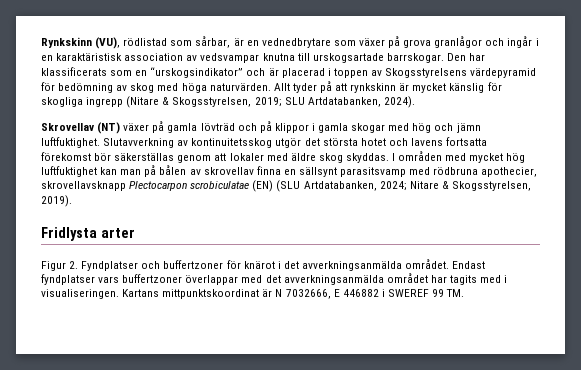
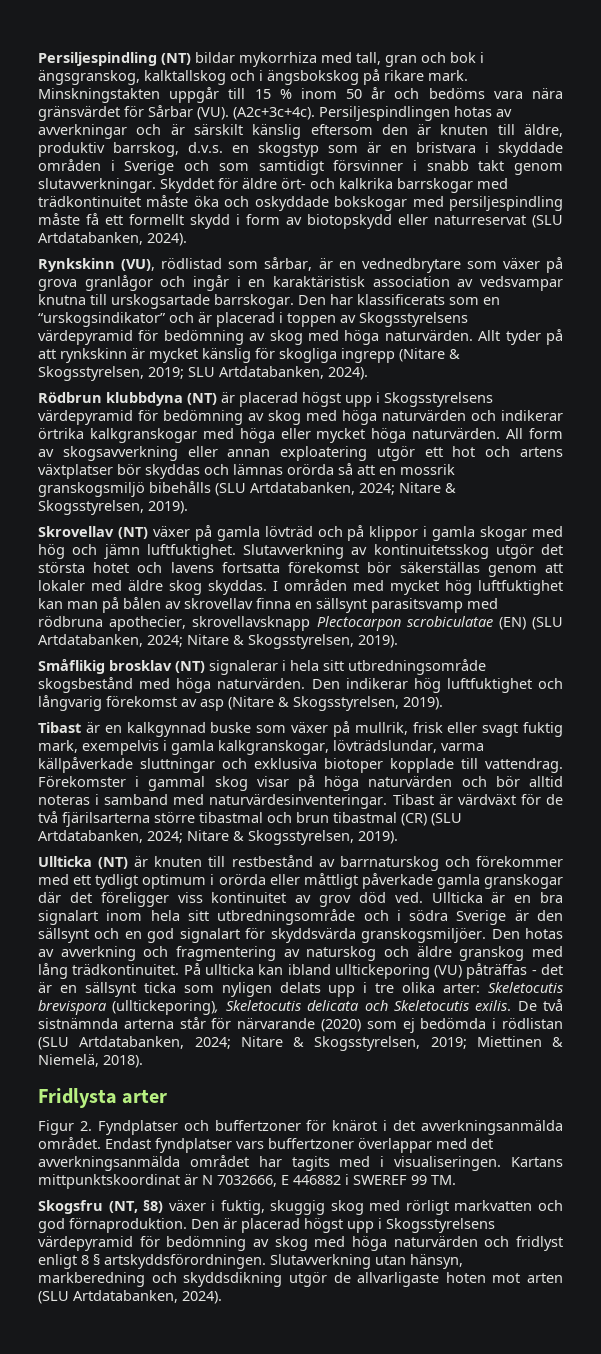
+ Persiljespindling (NT) bildar mykorrhiza med tall, gran och bok i ängsgranskog, kalktallskog och i ängsbokskog på rikare mark. Minskningstakten uppgår till 15 % inom 50 år och bedöms vara nära gränsvärdet för Sårbar (VU). (A2c+3c+4c). Persiljespindlingen hotas av avverkningar och är särskilt känslig eftersom den är knuten till äldre, produktiv barrskog, d.v.s. en skogstyp som är en bristvara i skyddade områden i Sverige och som samtidigt försvinner i snabb takt genom slutavverkningar. Skyddet för äldre ört- och kalkrika barrskogar med trädkontinuitet måste öka och oskyddade bokskogar med persiljespindling måste få ett formellt skydd i form av biotopskydd eller naturreservat (SLU Artdatabanken, 2024).
+ Rödbrun klubbdyna (NT) är placerad högst upp i Skogsstyrelsens värdepyramid för bedömning av skog med höga naturvärden och indikerar örtrika kalkgranskogar med höga eller mycket höga naturvärden. All form av skogsavverkning eller annan exploatering utgör ett hot och artens växtplatser bör skyddas och lämnas orörda så att en mossrik granskogsmiljö bibehålls (SLU Artdatabanken, 2024; Nitare & Skogsstyrelsen, 2019).
+ Småflikig brosklav (NT) signalerar i hela sitt utbredningsområde skogsbestånd med höga naturvärden. Den indikerar hög luftfuktighet och långvarig förekomst av asp (Nitare & Skogsstyrelsen, 2019).
+ Tibast är en kalkgynnad buske som växer på mullrik, frisk eller svagt fuktig mark, exempelvis i gamla kalkgranskogar, lövträdslundar, varma källpåverkade sluttningar och exklusiva biotoper kopplade till vattendrag. Förekomster i gammal skog visar på höga naturvärden och bör alltid noteras i samband med naturvärdesinventeringar. Tibast är värdväxt för de två fjärilsarterna större tibastmal och brun tibastmal (CR) (SLU Artdatabanken, 2024; Nitare & Skogsstyrelsen, 2019).
+ Ullticka (NT) är knuten till restbestånd av barrnaturskog och förekommer med ett tydligt optimum i orörda eller måttligt påverkade gamla granskogar där det föreligger viss kontinuitet av grov död ved. Ullticka är en bra signalart inom hela sitt utbredningsområde och i södra Sverige är den sällsynt och en god signalart för skyddsvärda granskogsmiljöer. Den hotas av avverkning och fragmentering av naturskog och äldre granskog med lång trädkontinuitet. På ullticka kan ibland ulltickeporing (VU) påträffas - det är en sällsynt ticka som nyligen delats upp i tre olika arter: Skeletocutis brevispora (ulltickeporing), Skeletocutis delicata och Skeletocutis exilis. De två sistnämnda arterna står för närvarande (2020) som ej bedömda i rödlistan (SLU Artdatabanken, 2024; Nitare & Skogsstyrelsen, 2019; Miettinen & Niemelä, 2018).
+ Skogsfru (NT, §8) växer i fuktig, skuggig skog med rörligt markvatten och god förnaproduktion. Den är placerad högst upp i Skogsstyrelsens värdepyramid för bedömning av skog med höga naturvärden och fridlyst enligt 8 § artskyddsförordningen. Slutavverkning utan hänsyn, markberedning och skyddsdikning utgör de allvarligaste hoten mot arten (SLU Artdatabanken, 2024).

